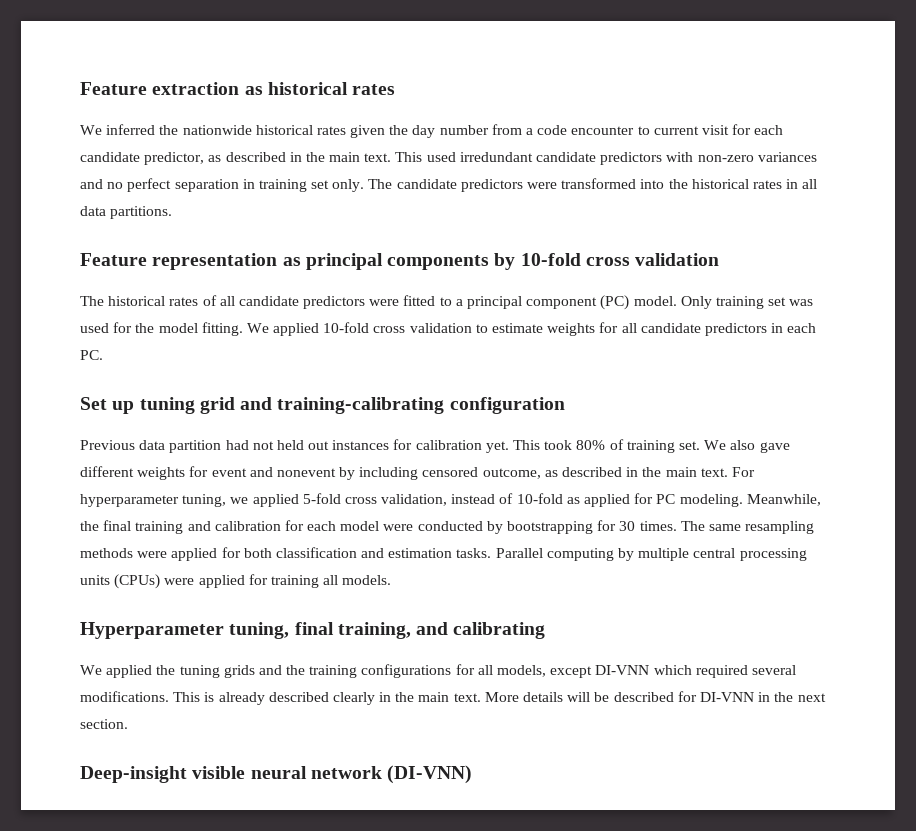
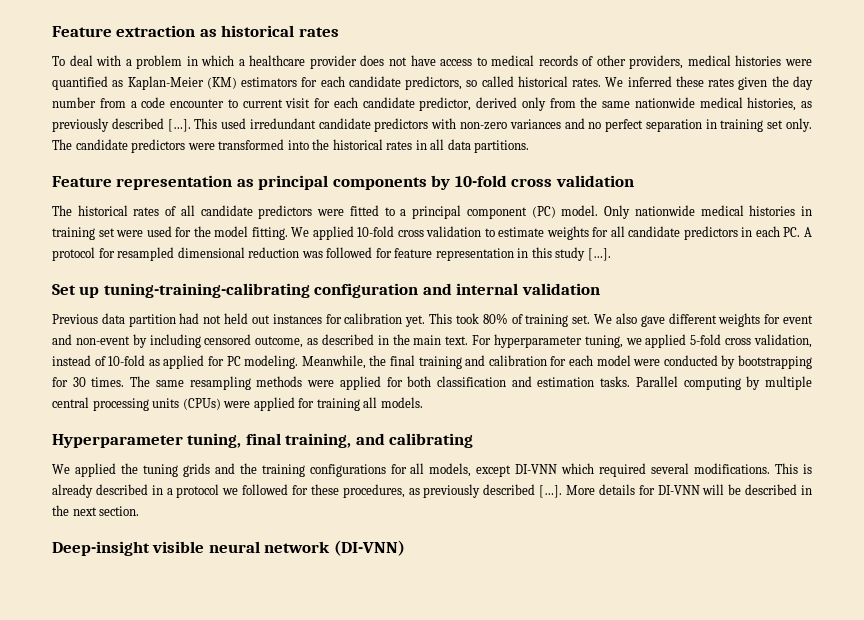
- We inferred the nationwide historical rates given the day number from a code encounter to current visit for each candidate predictor, as described in the main text.
+ To deal with a problem in which a healthcare provider does not have access to medical records of other providers, medical histories were quantified as Kaplan-Meier (KM) estimators for each candidate predictors, so called historical rates. We inferred these rates given the day number from a code encounter to current visit for each candidate predictor, derived only from the same nationwide medical histories, as previously described […].
- Only training set was used for the model fitting.
+ Only nationwide medical histories in training set were used for the model fitting.
- We applied 10-fold cross validation to estimate weights for all candidate predictors in each PC.
- Set up tuning grid and training-calibrating configuration
+ We applied 10-fold cross validation to estimate weights for all candidate predictors in each PC. A protocol for resampled dimensional reduction was followed for feature representation in this study […].
+ Set up tuning-training-calibrating configuration and internal validation
- We also gave different weights for event and nonevent by including censored outcome, as described in the main text.
+ We also gave different weights for event and non-event by including censored outcome, as described in the main text.
- This is already described clearly in the main text. More details will be described for DI-VNN in the next section.
+ This is already described in a protocol we followed for these procedures, as previously described […]. More details for DI-VNN will be described in the next section.

